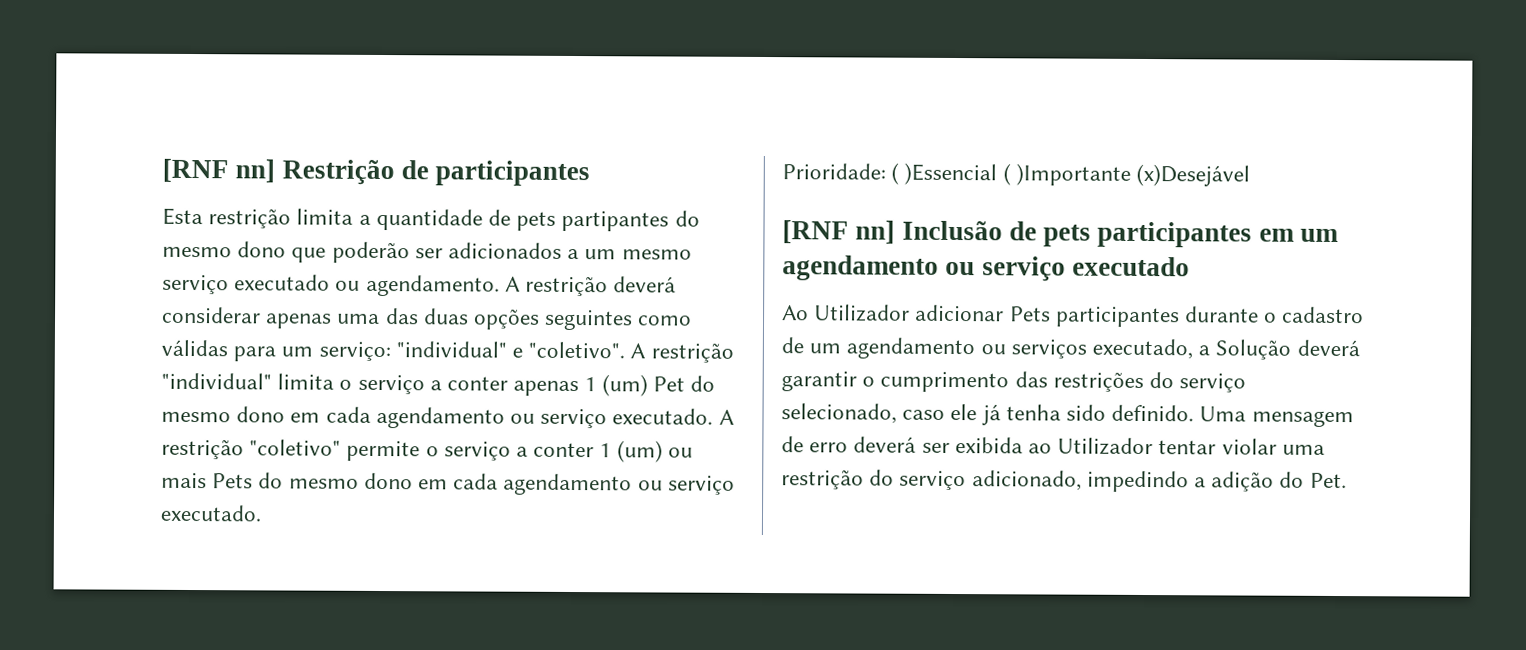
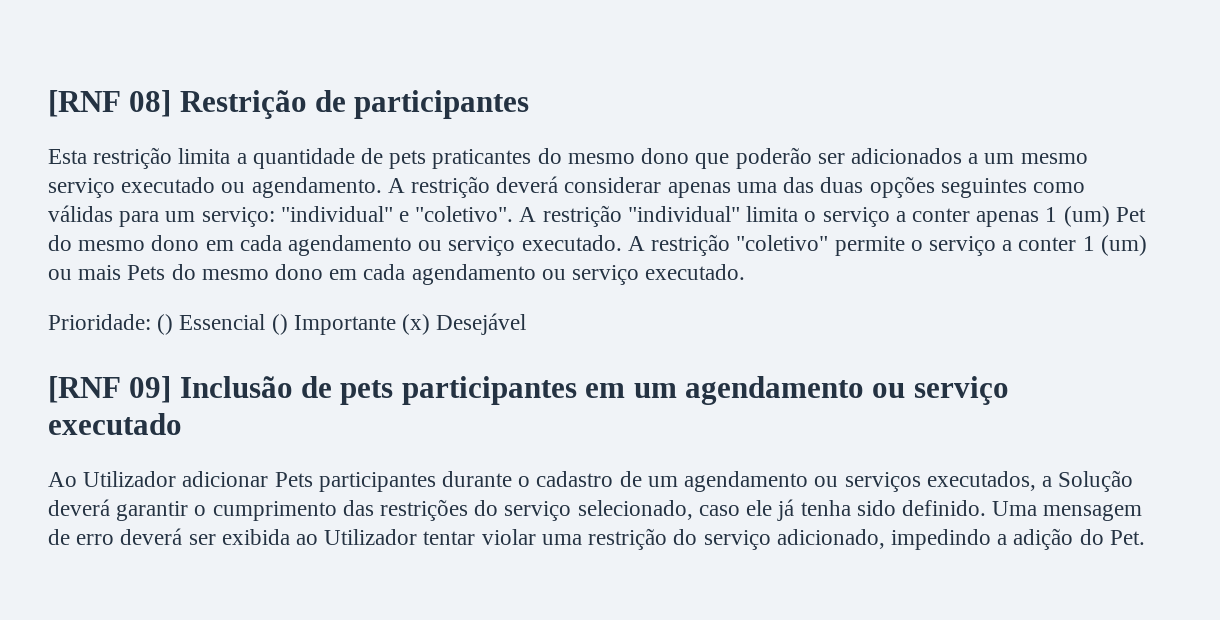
- [RNF nn] Restrição de participantes
+ [RNF 08] Restrição de participantes
- Esta restrição limita a quantidade de pets partipantes do mesmo dono que poderão ser adicionados a um mesmo serviço executado ou agendamento.
+ Esta restrição limita a quantidade de pets praticantes do mesmo dono que poderão ser adicionados a um mesmo serviço executado ou agendamento.
- Prioridade: ( )Essencial ( )Importante (x)Desejável
- [RNF nn] Inclusão de pets participantes em um agendamento ou serviço executado
+ Prioridade: () Essencial () Importante (x) Desejável
+ [RNF 09] Inclusão de pets participantes em um agendamento ou serviço executado
- Ao Utilizador adicionar Pets participantes durante o cadastro de um agendamento ou serviços executado, a Solução deverá garantir o cumprimento das restrições do serviço selecionado, caso ele já tenha sido definido.
+ Ao Utilizador adicionar Pets participantes durante o cadastro de um agendamento ou serviços executados, a Solução deverá garantir o cumprimento das restrições do serviço selecionado, caso ele já tenha sido definido.

